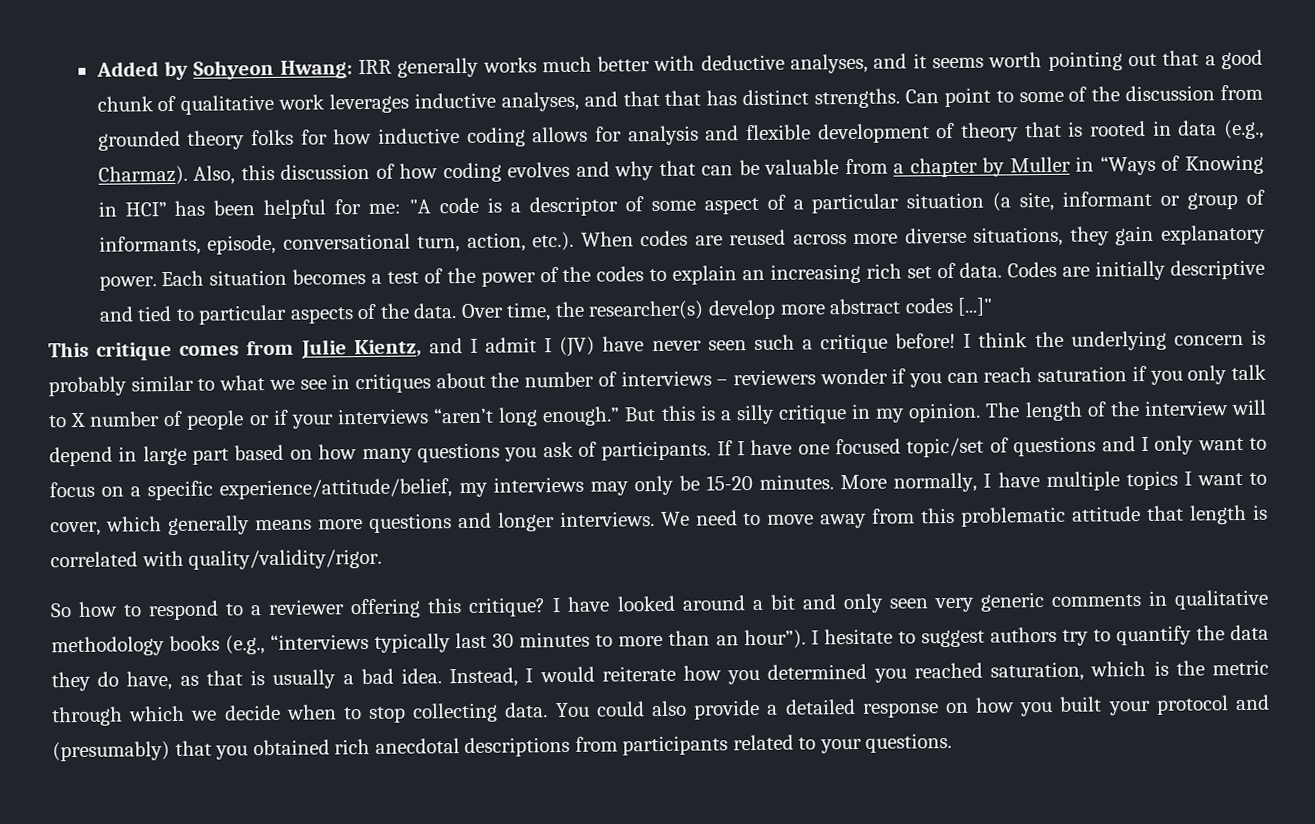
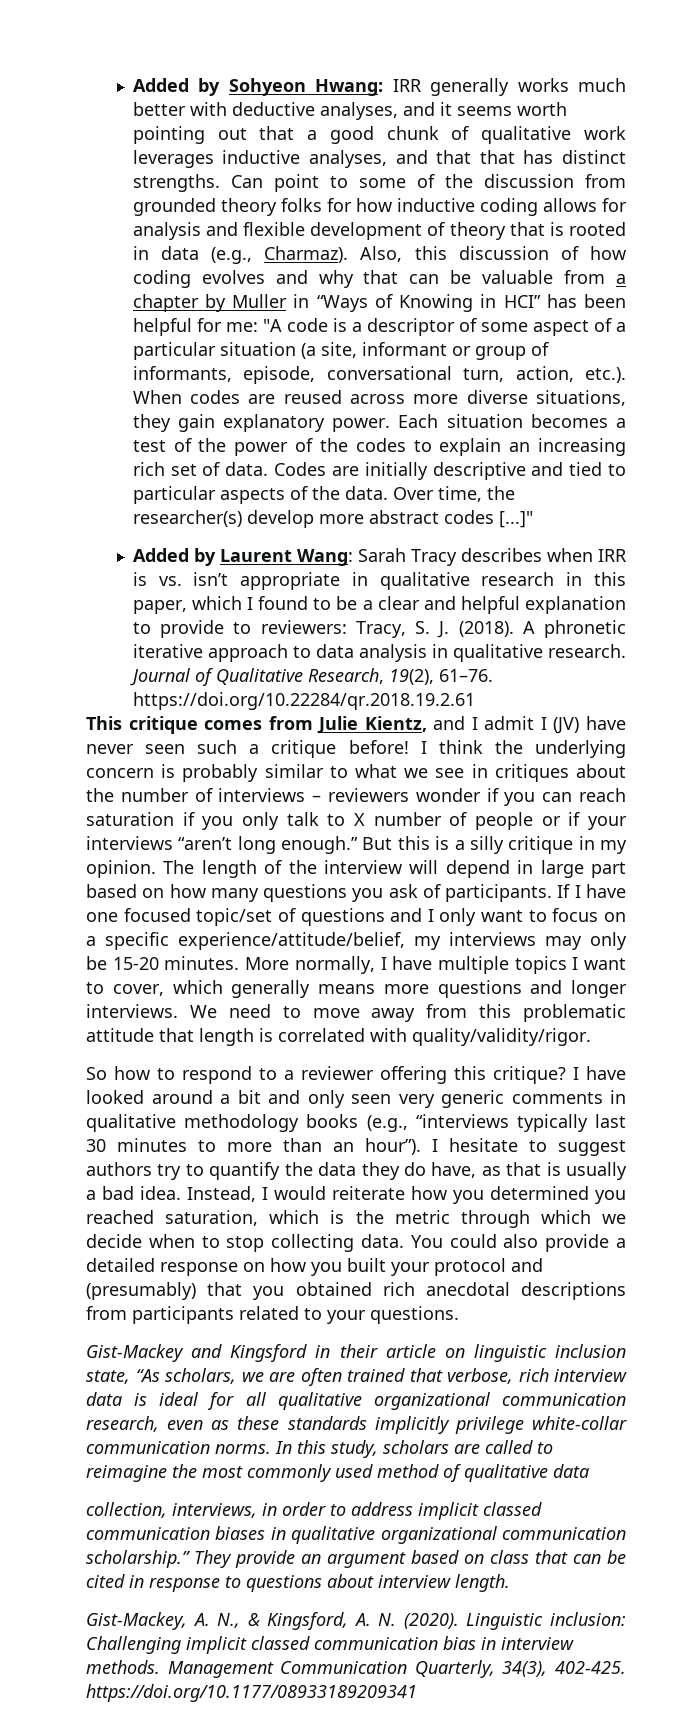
+ Added by Laurent Wang: Sarah Tracy describes when IRR is vs. isn’t appropriate in qualitative research in this paper, which I found to be a clear and helpful explanation to provide to reviewers: Tracy, S. J. (2018). A phronetic iterative approach to data analysis in qualitative research. Journal of Qualitative Research, 19(2), 61–76. https://doi.org/10.22284/qr.2018.19.2.61
+ Gist-Mackey and Kingsford in their article on linguistic inclusion state, “As scholars, we are often trained that verbose, rich interview data is ideal for all qualitative organizational communication research, even as these standards implicitly privilege white-collar communication norms. In this study, scholars are called to reimagine the most commonly used method of qualitative data
+ collection, interviews, in order to address implicit classed communication biases in qualitative organizational communication scholarship.” They provide an argument based on class that can be cited in response to questions about interview length.
+ Gist-Mackey, A. N., & Kingsford, A. N. (2020). Linguistic inclusion: Challenging implicit classed communication bias in interview methods. Management Communication Quarterly, 34(3), 402-425. https://doi.org/10.1177/08933189209341

